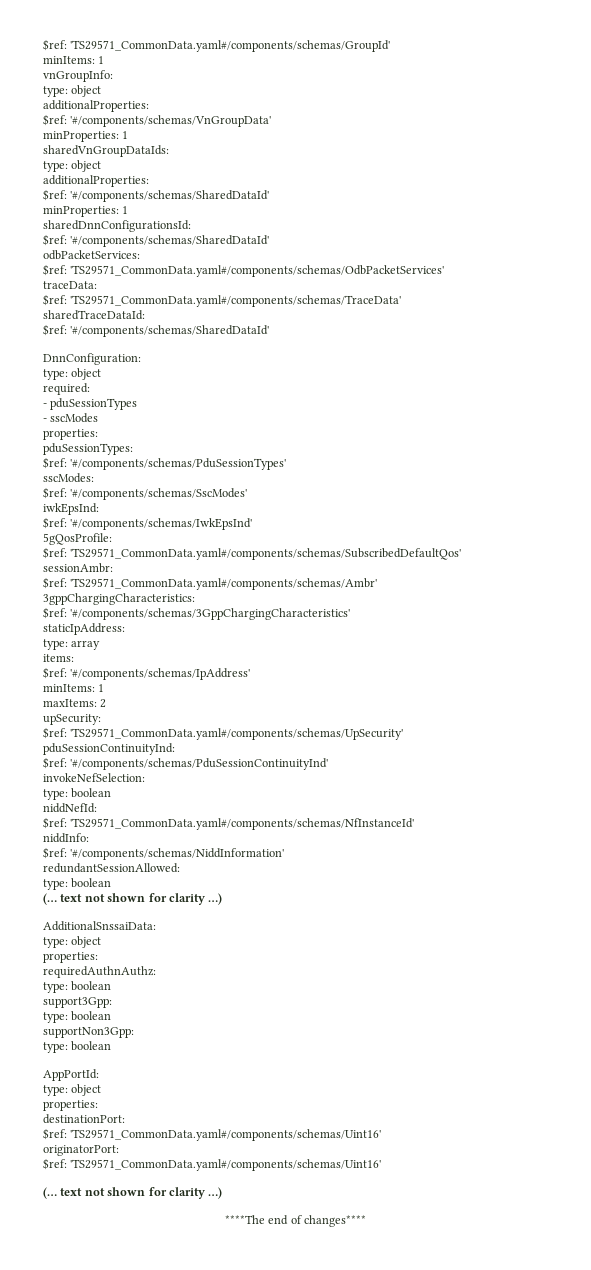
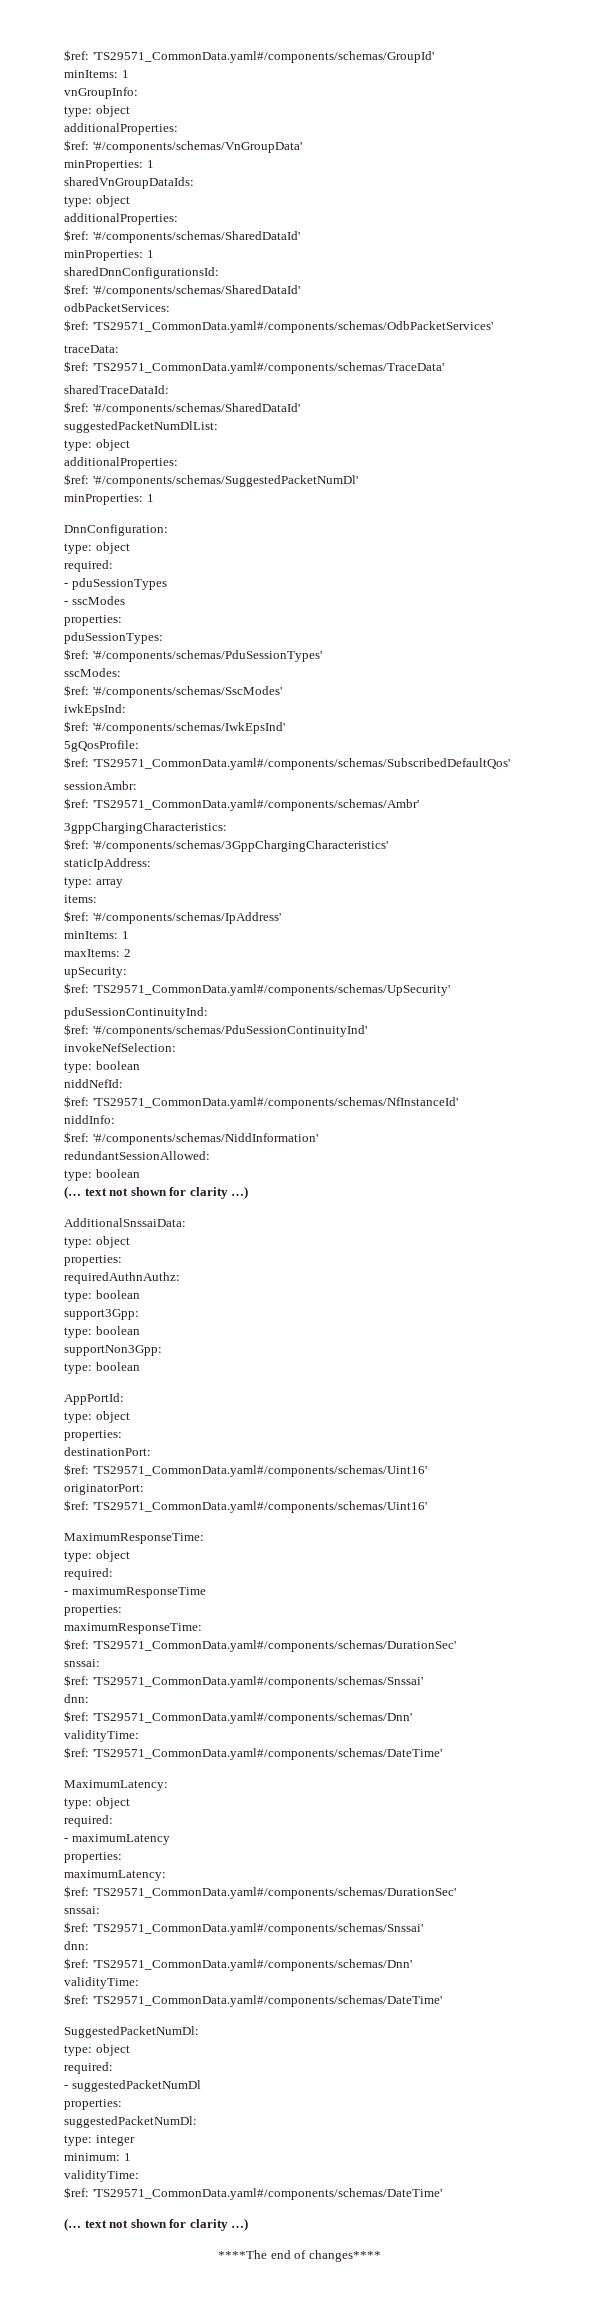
+ suggestedPacketNumDlList:
+ type: object
+ additionalProperties:
+ $ref: '#/components/schemas/SuggestedPacketNumDl'
+ minProperties: 1
+ MaximumResponseTime:
+ type: object
+ required:
+ - maximumResponseTime
+ properties:
+ maximumResponseTime:
+ $ref: 'TS29571_CommonData.yaml#/components/schemas/DurationSec'
+ snssai:
+ $ref: 'TS29571_CommonData.yaml#/components/schemas/Snssai'
+ dnn:
+ $ref: 'TS29571_CommonData.yaml#/components/schemas/Dnn'
+ validityTime:
+ $ref: 'TS29571_CommonData.yaml#/components/schemas/DateTime'
+ MaximumLatency:
+ type: object
+ required:
+ - maximumLatency
+ properties:
+ maximumLatency:
+ $ref: 'TS29571_CommonData.yaml#/components/schemas/DurationSec'
+ snssai:
+ $ref: 'TS29571_CommonData.yaml#/components/schemas/Snssai'
+ dnn:
+ $ref: 'TS29571_CommonData.yaml#/components/schemas/Dnn'
+ validityTime:
+ $ref: 'TS29571_CommonData.yaml#/components/schemas/DateTime'
+ SuggestedPacketNumDl:
+ type: object
+ required:
+ - suggestedPacketNumDl
+ properties:
+ suggestedPacketNumDl:
+ type: integer
+ minimum: 1
+ validityTime:
+ $ref: 'TS29571_CommonData.yaml#/components/schemas/DateTime'

